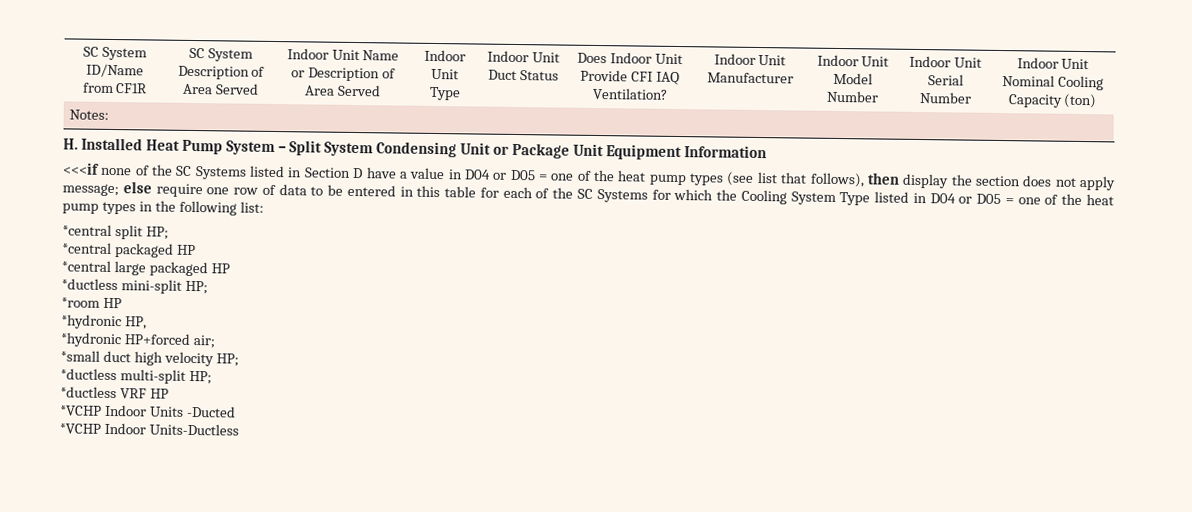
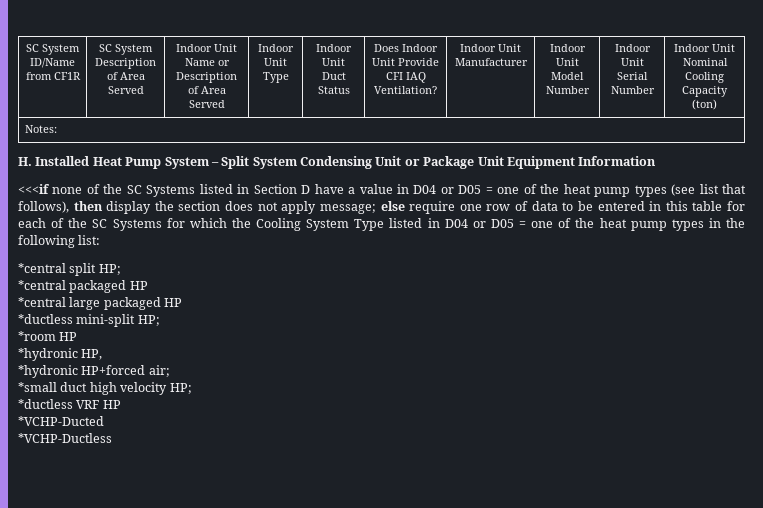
- *ductless multi-split HP;
- *VCHP Indoor Units -Ducted
- *VCHP Indoor Units-Ductless
+ *VCHP-Ducted
+ *VCHP-Ductless

